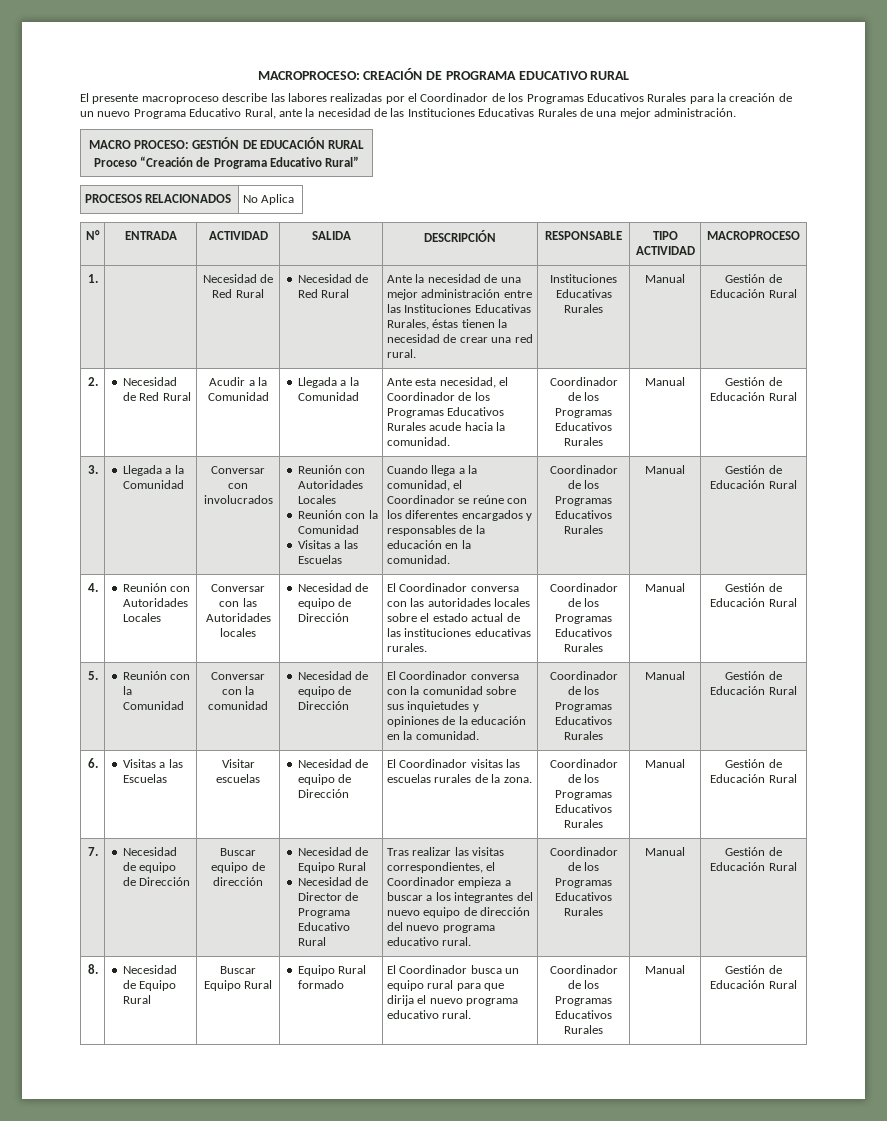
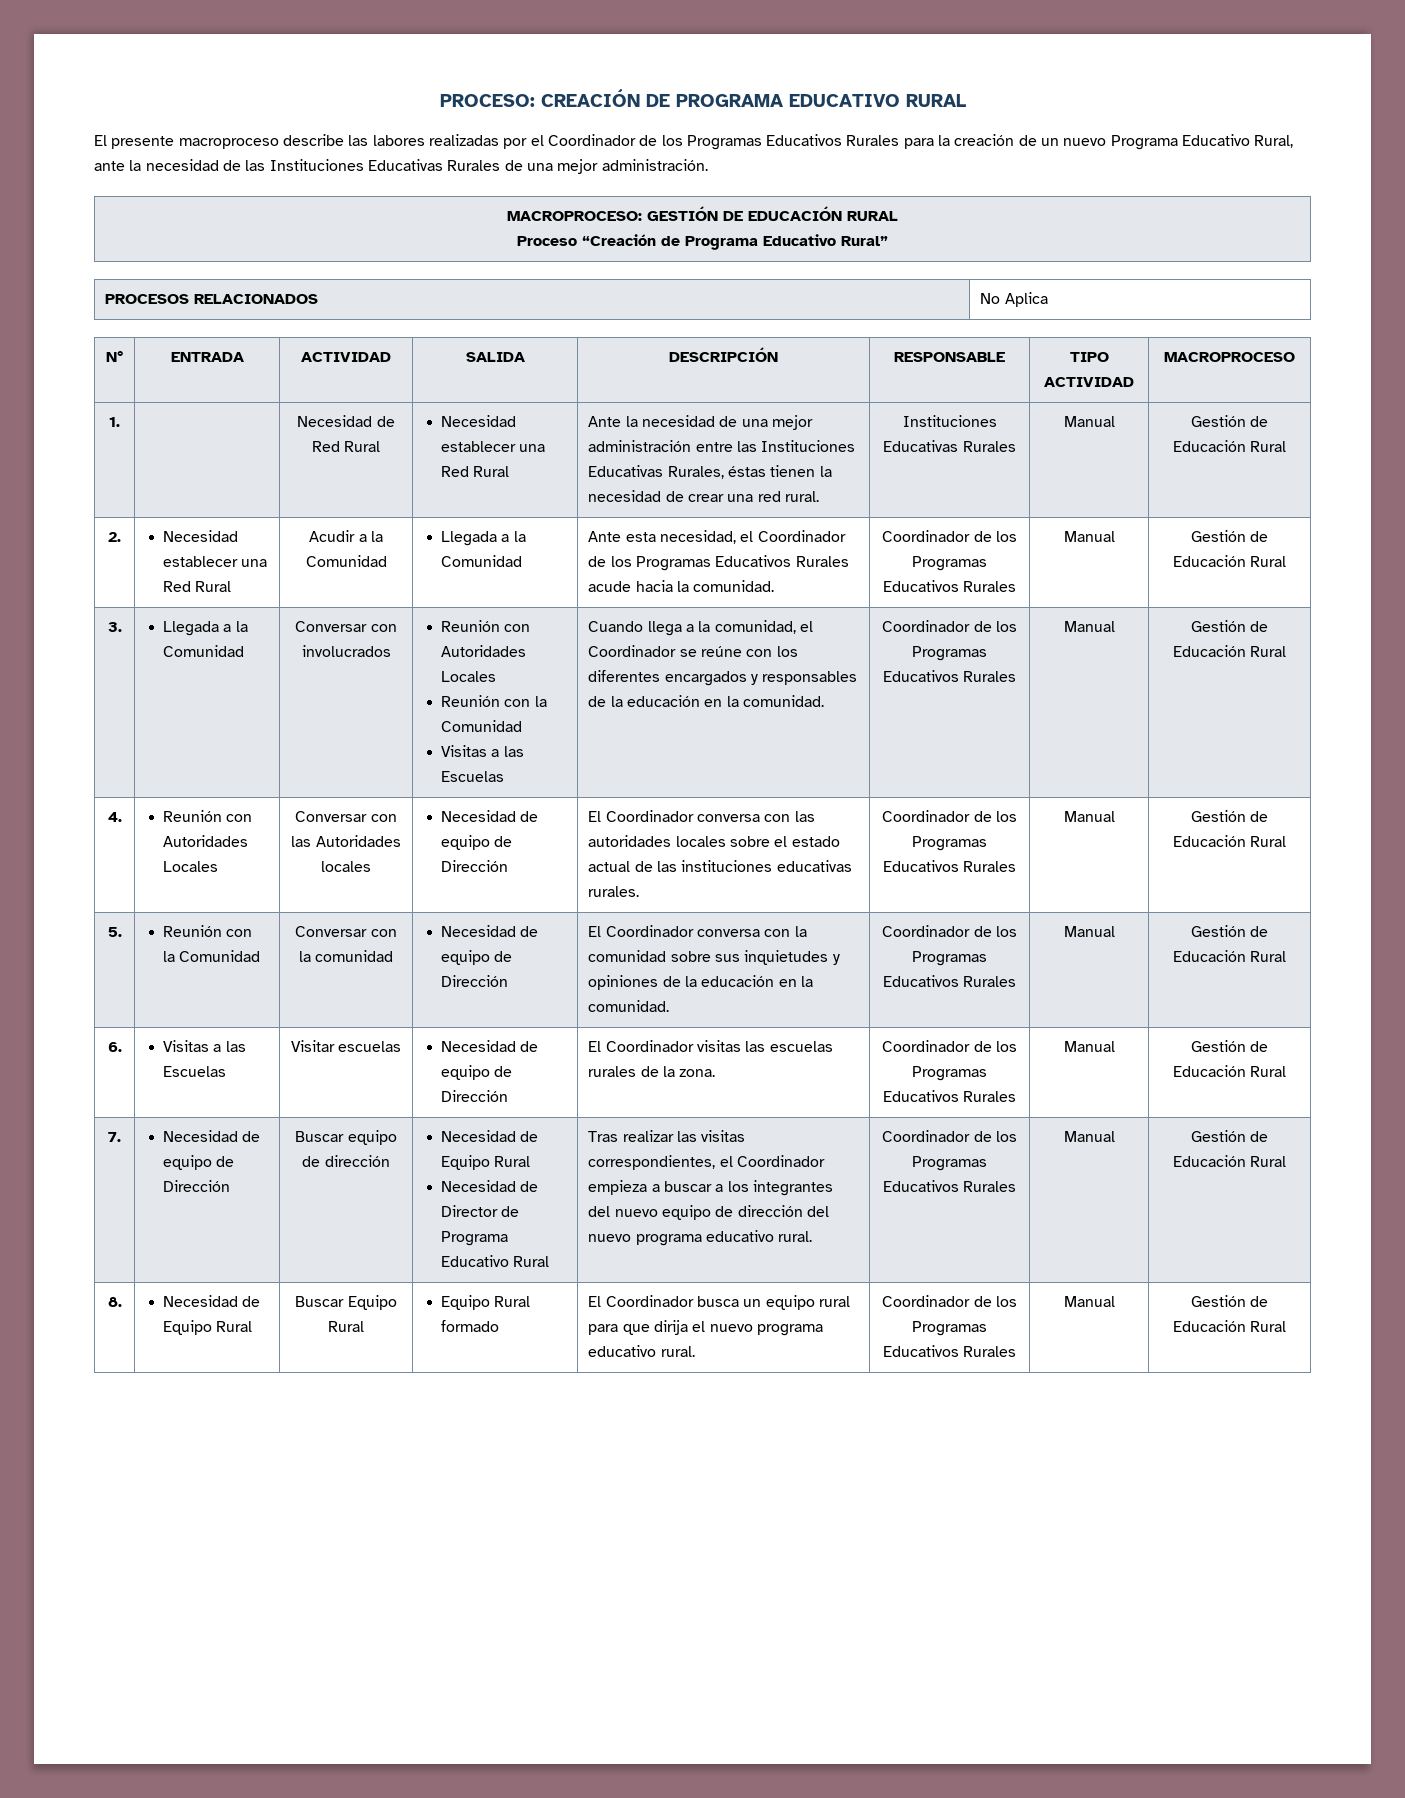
- MACROPROCESO: CREACIÓN DE PROGRAMA EDUCATIVO RURAL
+ PROCESO: CREACIÓN DE PROGRAMA EDUCATIVO RURAL
- MACRO PROCESO: GESTIÓN DE EDUCACIÓN RURAL
+ MACROPROCESO: GESTIÓN DE EDUCACIÓN RURAL
- 1. | | Necesidad de Red Rural | Necesidad de Red Rural | Ante la necesidad de una mejor administración entre las Instituciones Educativas Rurales, éstas tienen la necesidad de crear una red rural. | Instituciones Educativas Rurales | Manual | Gestión de Educación Rural
+ 1. | | Necesidad de Red Rural | Necesidad establecer una Red Rural | Ante la necesidad de una mejor administración entre las Instituciones Educativas Rurales, éstas tienen la necesidad de crear una red rural. | Instituciones Educativas Rurales | Manual | Gestión de Educación Rural
- 2. | Necesidad de Red Rural | Acudir a la Comunidad | Llegada a la Comunidad | Ante esta necesidad, el Coordinador de los Programas Educativos Rurales acude hacia la comunidad. | Coordinador de los Programas Educativos Rurales | Manual | Gestión de Educación Rural
+ 2. | Necesidad establecer una Red Rural | Acudir a la Comunidad | Llegada a la Comunidad | Ante esta necesidad, el Coordinador de los Programas Educativos Rurales acude hacia la comunidad. | Coordinador de los Programas Educativos Rurales | Manual | Gestión de Educación Rural

